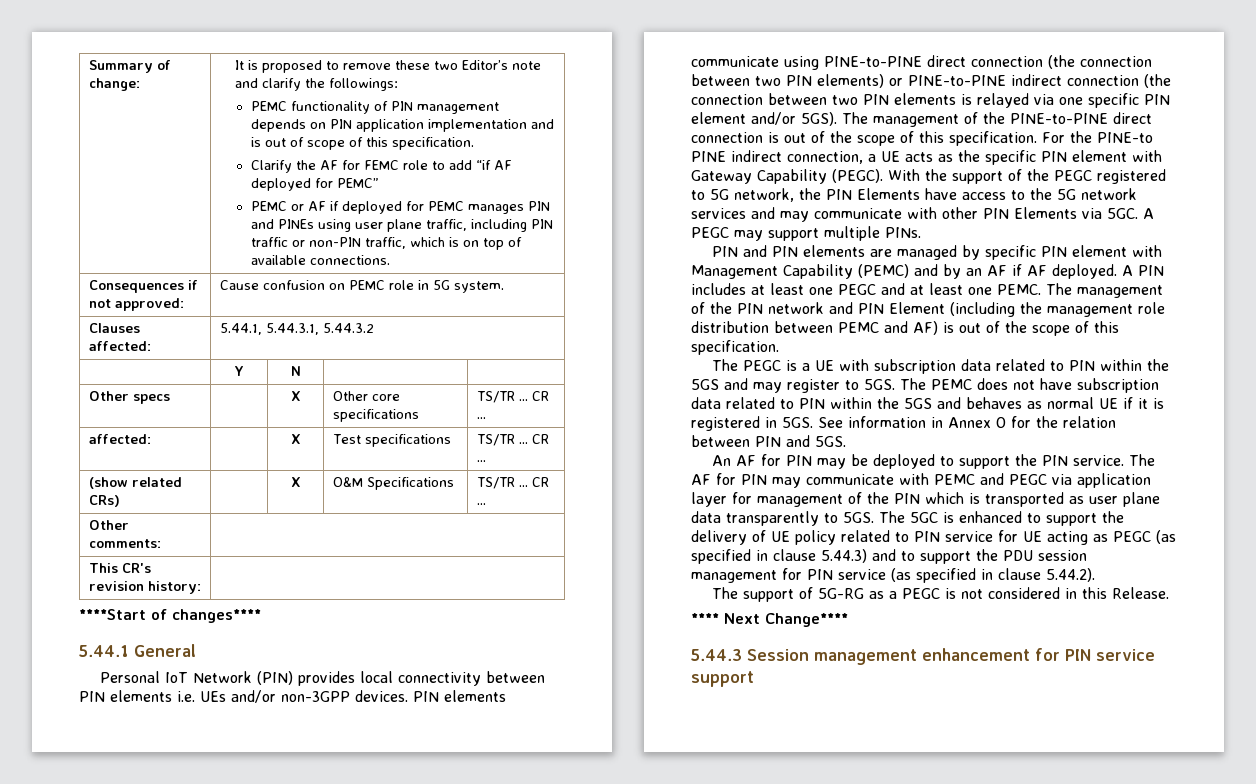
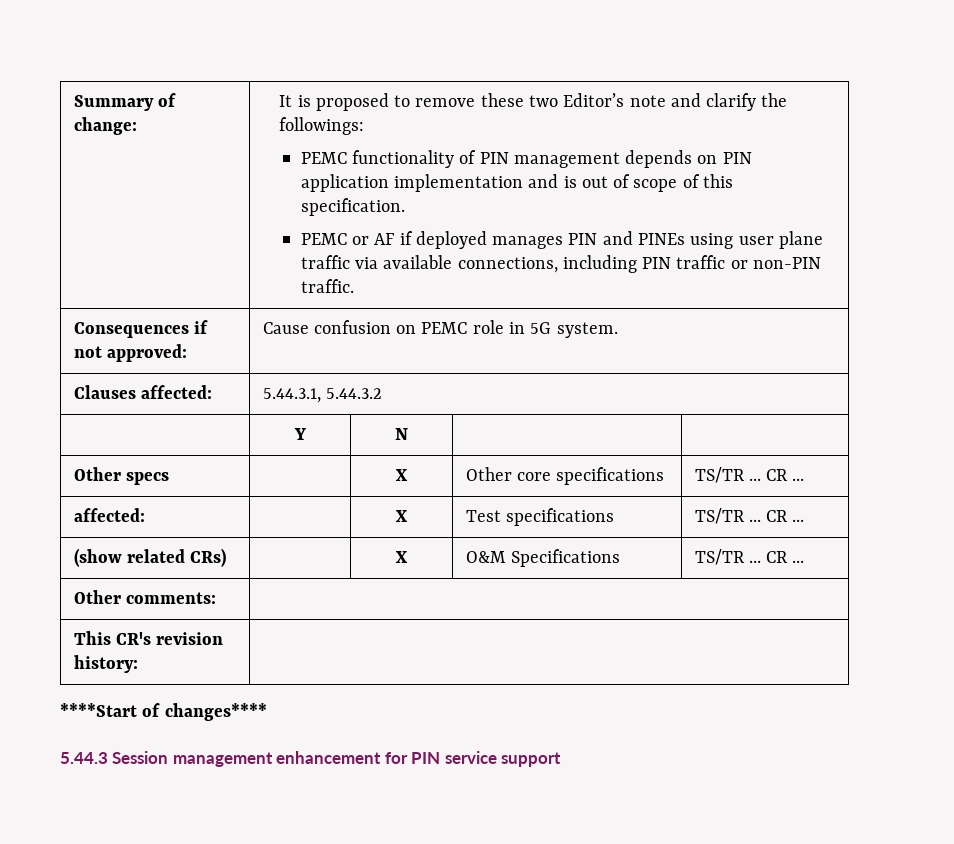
- Clarify the AF for FEMC role to add “if AF deployed for PEMC”
- PEMC or AF if deployed for PEMC manages PIN and PINEs using user plane traffic, including PIN traffic or non-PIN traffic, which is on top of available connections.
+ PEMC or AF if deployed manages PIN and PINEs using user plane traffic via available connections, including PIN traffic or non-PIN traffic.
- Clauses affected: | 5.44.1, 5.44.3.1, 5.44.3.2
+ Clauses affected: | 5.44.3.1, 5.44.3.2
- 5.44.1 General
- Personal IoT Network (PIN) provides local connectivity between PIN elements i.e. UEs and/or non-3GPP devices. PIN elements communicate using PINE-to-PINE direct connection (the connection between two PIN elements) or PINE-to-PINE indirect connection (the connection between two PIN elements is relayed via one specific PIN element and/or 5GS). The management of the PINE-to-PINE direct connection is out of the scope of this specification. For the PINE-to PINE indirect connection, a UE acts as the specific PIN element with Gateway Capability (PEGC). With the support of the PEGC registered to 5G network, the PIN Elements have access to the 5G network services and may communicate with other PIN Elements via 5GC. A PEGC may support multiple PINs.
- PIN and PIN elements are managed by specific PIN element with Management Capability (PEMC) and by an AF if AF deployed. A PIN includes at least one PEGC and at least one PEMC. The management of the PIN network and PIN Element (including the management role distribution between PEMC and AF) is out of the scope of this specification.
- The PEGC is a UE with subscription data related to PIN within the 5GS and may register to 5GS. The PEMC does not have subscription data related to PIN within the 5GS and behaves as normal UE if it is registered in 5GS. See information in Annex O for the relation between PIN and 5GS.
- An AF for PIN may be deployed to support the PIN service. The AF for PIN may communicate with PEMC and PEGC via application layer for management of the PIN which is transported as user plane data transparently to 5GS. The 5GC is enhanced to support the delivery of UE policy related to PIN service for UE acting as PEGC (as specified in clause 5.44.3) and to support the PDU session management for PIN service (as specified in clause 5.44.2).
- The support of 5G-RG as a PEGC is not considered in this Release.
- **** Next Change****

